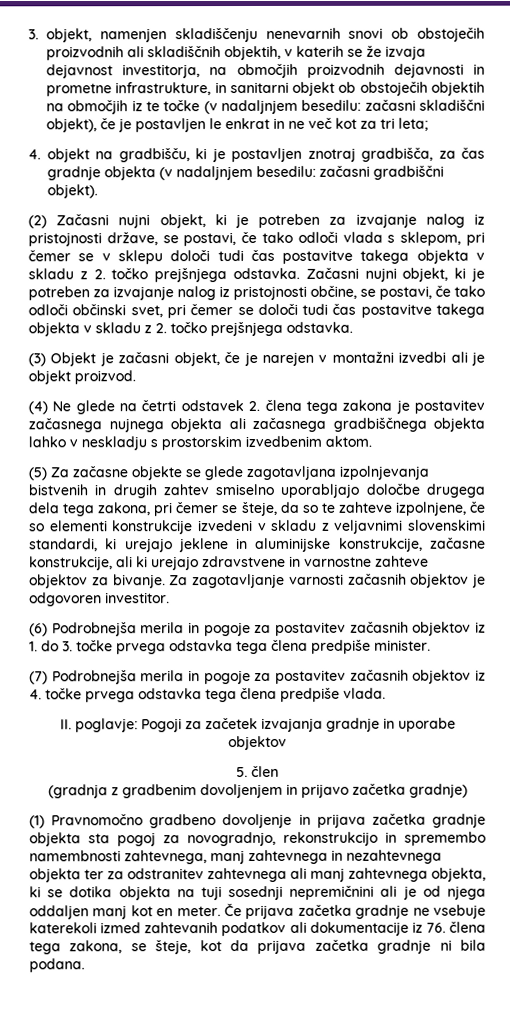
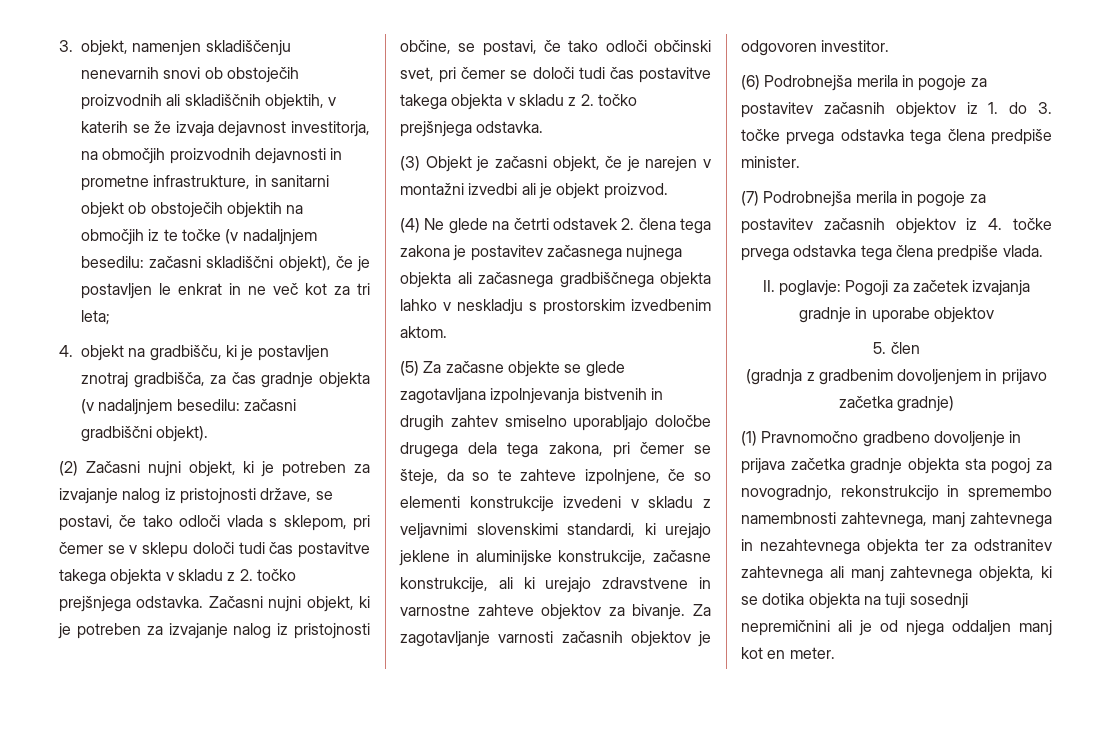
- Če prijava začetka gradnje ne vsebuje katerekoli izmed zahtevanih podatkov ali dokumentacije iz 76. člena tega zakona, se šteje, kot da prijava začetka gradnje ni bila podana.

